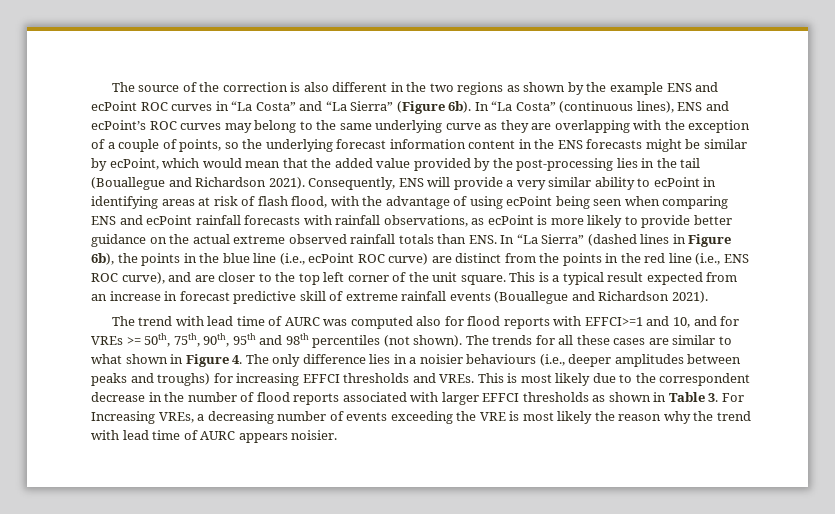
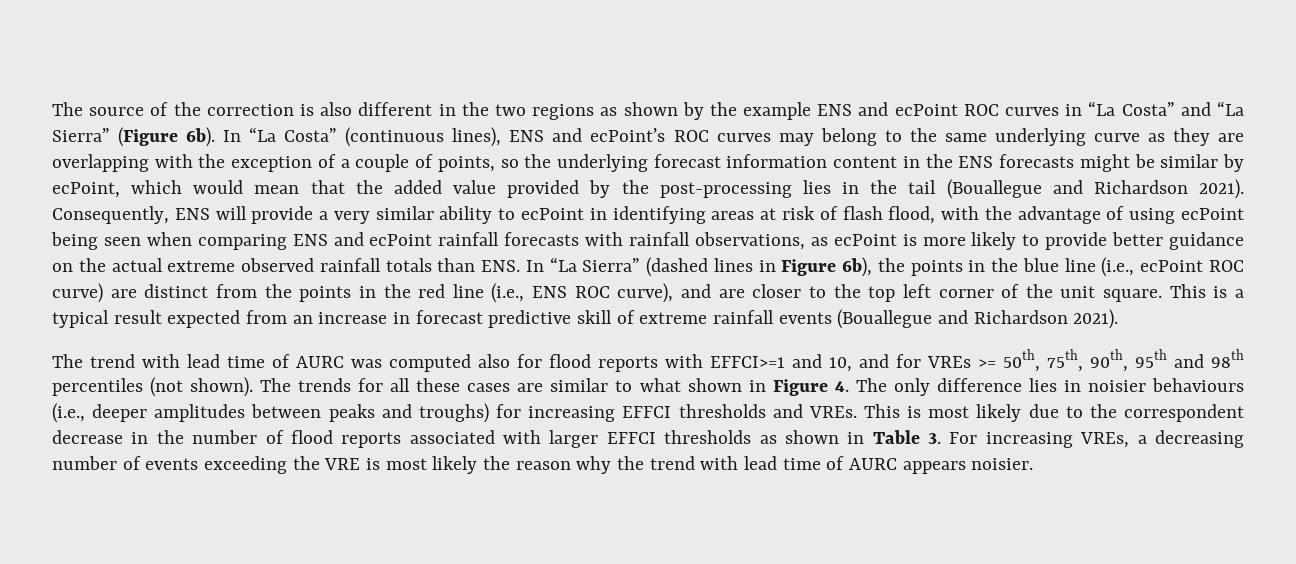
- The trends for all these cases are similar to what shown in Figure 4. The only difference lies in a noisier behaviours (i.e., deeper amplitudes between peaks and troughs) for increasing EFFCI thresholds and VREs.
+ The trends for all these cases are similar to what shown in Figure 4. The only difference lies in noisier behaviours (i.e., deeper amplitudes between peaks and troughs) for increasing EFFCI thresholds and VREs.
- This is most likely due to the correspondent decrease in the number of flood reports associated with larger EFFCI thresholds as shown in Table 3. For Increasing VREs, a decreasing number of events exceeding the VRE is most likely the reason why the trend with lead time of AURC appears noisier.
+ This is most likely due to the correspondent decrease in the number of flood reports associated with larger EFFCI thresholds as shown in Table 3. For increasing VREs, a decreasing number of events exceeding the VRE is most likely the reason why the trend with lead time of AURC appears noisier.

